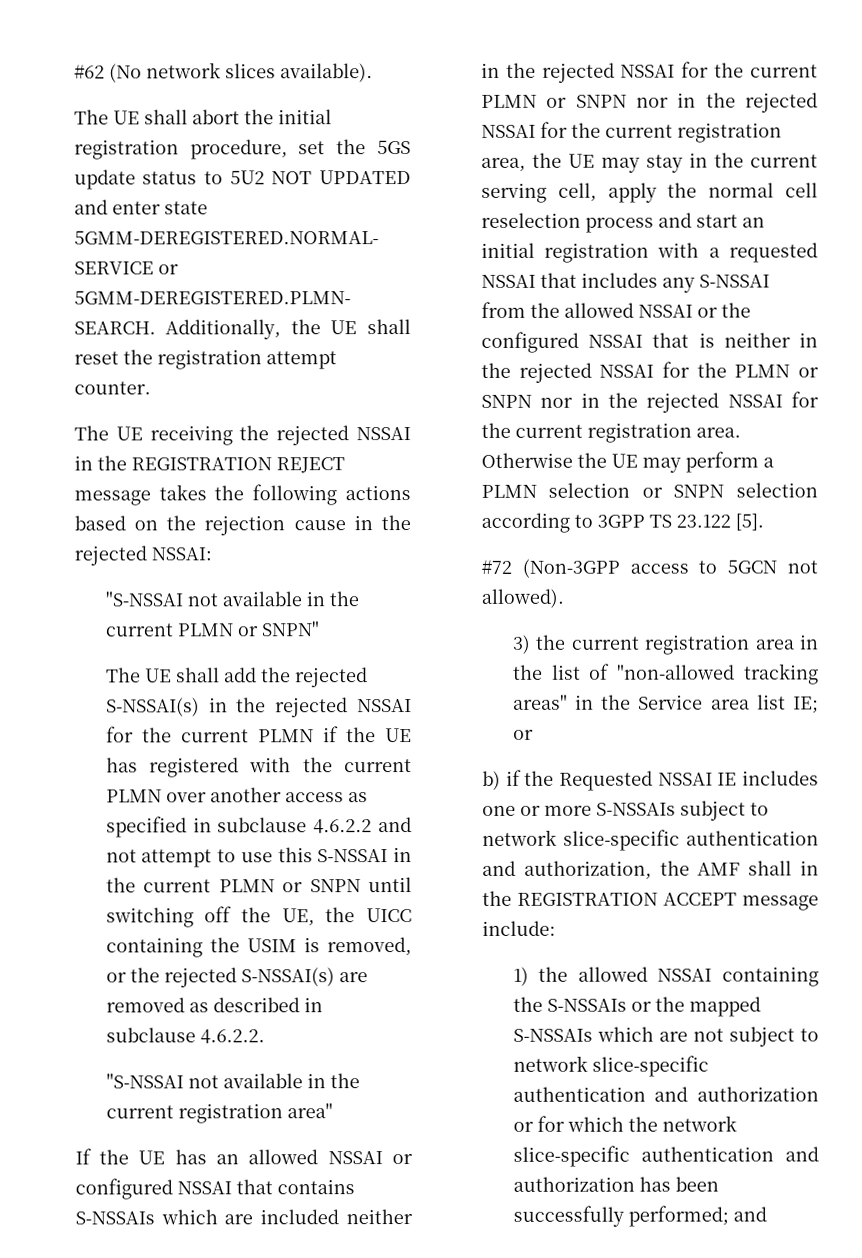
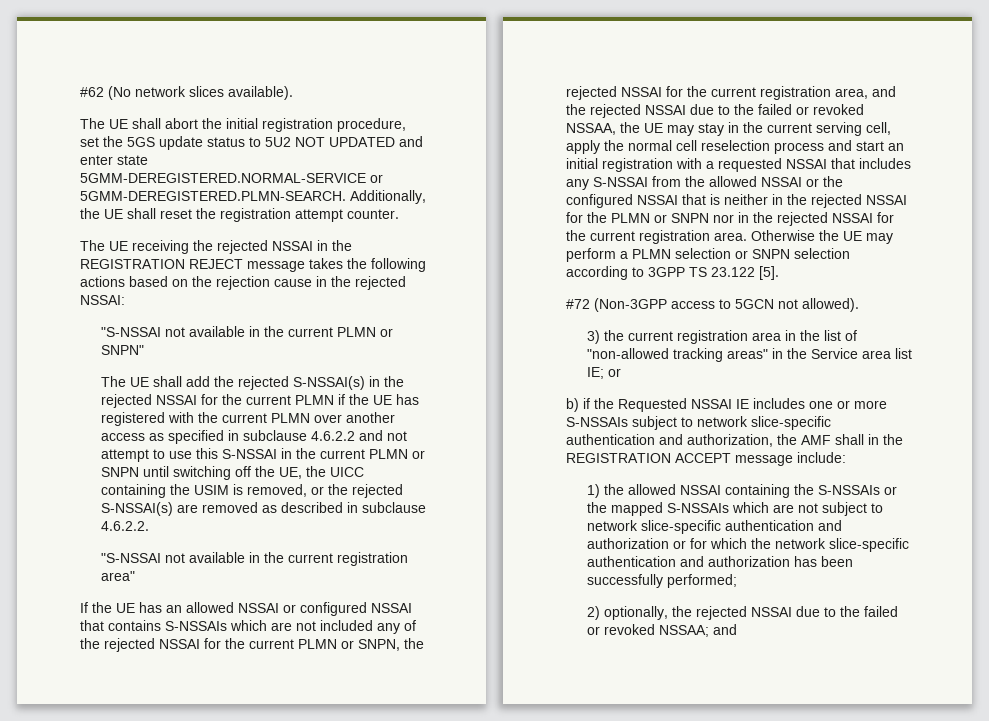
- If the UE has an allowed NSSAI or configured NSSAI that contains S-NSSAIs which are included neither in the rejected NSSAI for the current PLMN or SNPN nor in the rejected NSSAI for the current registration area, the UE may stay in the current serving cell, apply the normal cell reselection process and start an initial registration with a requested NSSAI that includes any S-NSSAI from the allowed NSSAI or the configured NSSAI that is neither in the rejected NSSAI for the PLMN or SNPN nor in the rejected NSSAI for the current registration area.
+ If the UE has an allowed NSSAI or configured NSSAI that contains S-NSSAIs which are not included any of the rejected NSSAI for the current PLMN or SNPN, the rejected NSSAI for the current registration area, and the rejected NSSAI due to the failed or revoked NSSAA, the UE may stay in the current serving cell, apply the normal cell reselection process and start an initial registration with a requested NSSAI that includes any S-NSSAI from the allowed NSSAI or the configured NSSAI that is neither in the rejected NSSAI for the PLMN or SNPN nor in the rejected NSSAI for the current registration area.
- 1) the allowed NSSAI containing the S-NSSAIs or the mapped S-NSSAIs which are not subject to network slice-specific authentication and authorization or for which the network slice-specific authentication and authorization has been successfully performed; and
+ 1) the allowed NSSAI containing the S-NSSAIs or the mapped S-NSSAIs which are not subject to network slice-specific authentication and authorization or for which the network slice-specific authentication and authorization has been successfully performed;
+ 2) optionally, the rejected NSSAI due to the failed or revoked NSSAA; and

